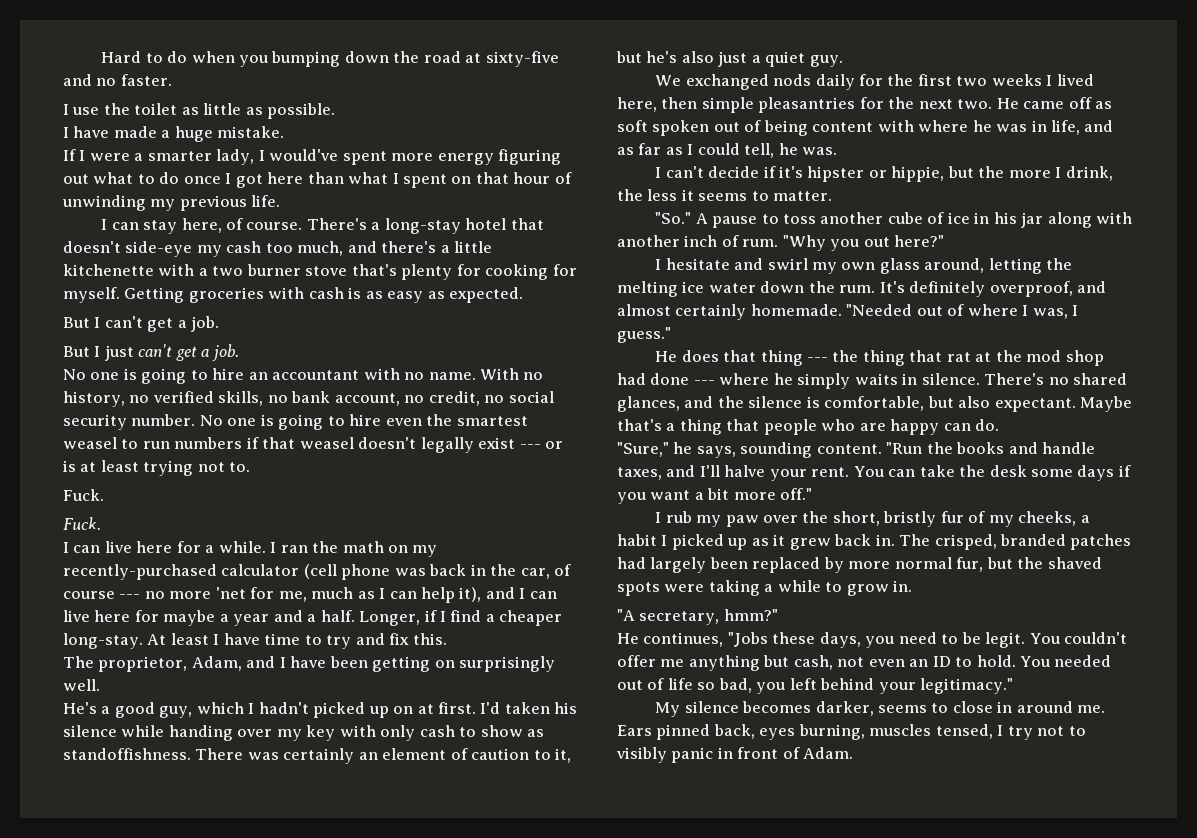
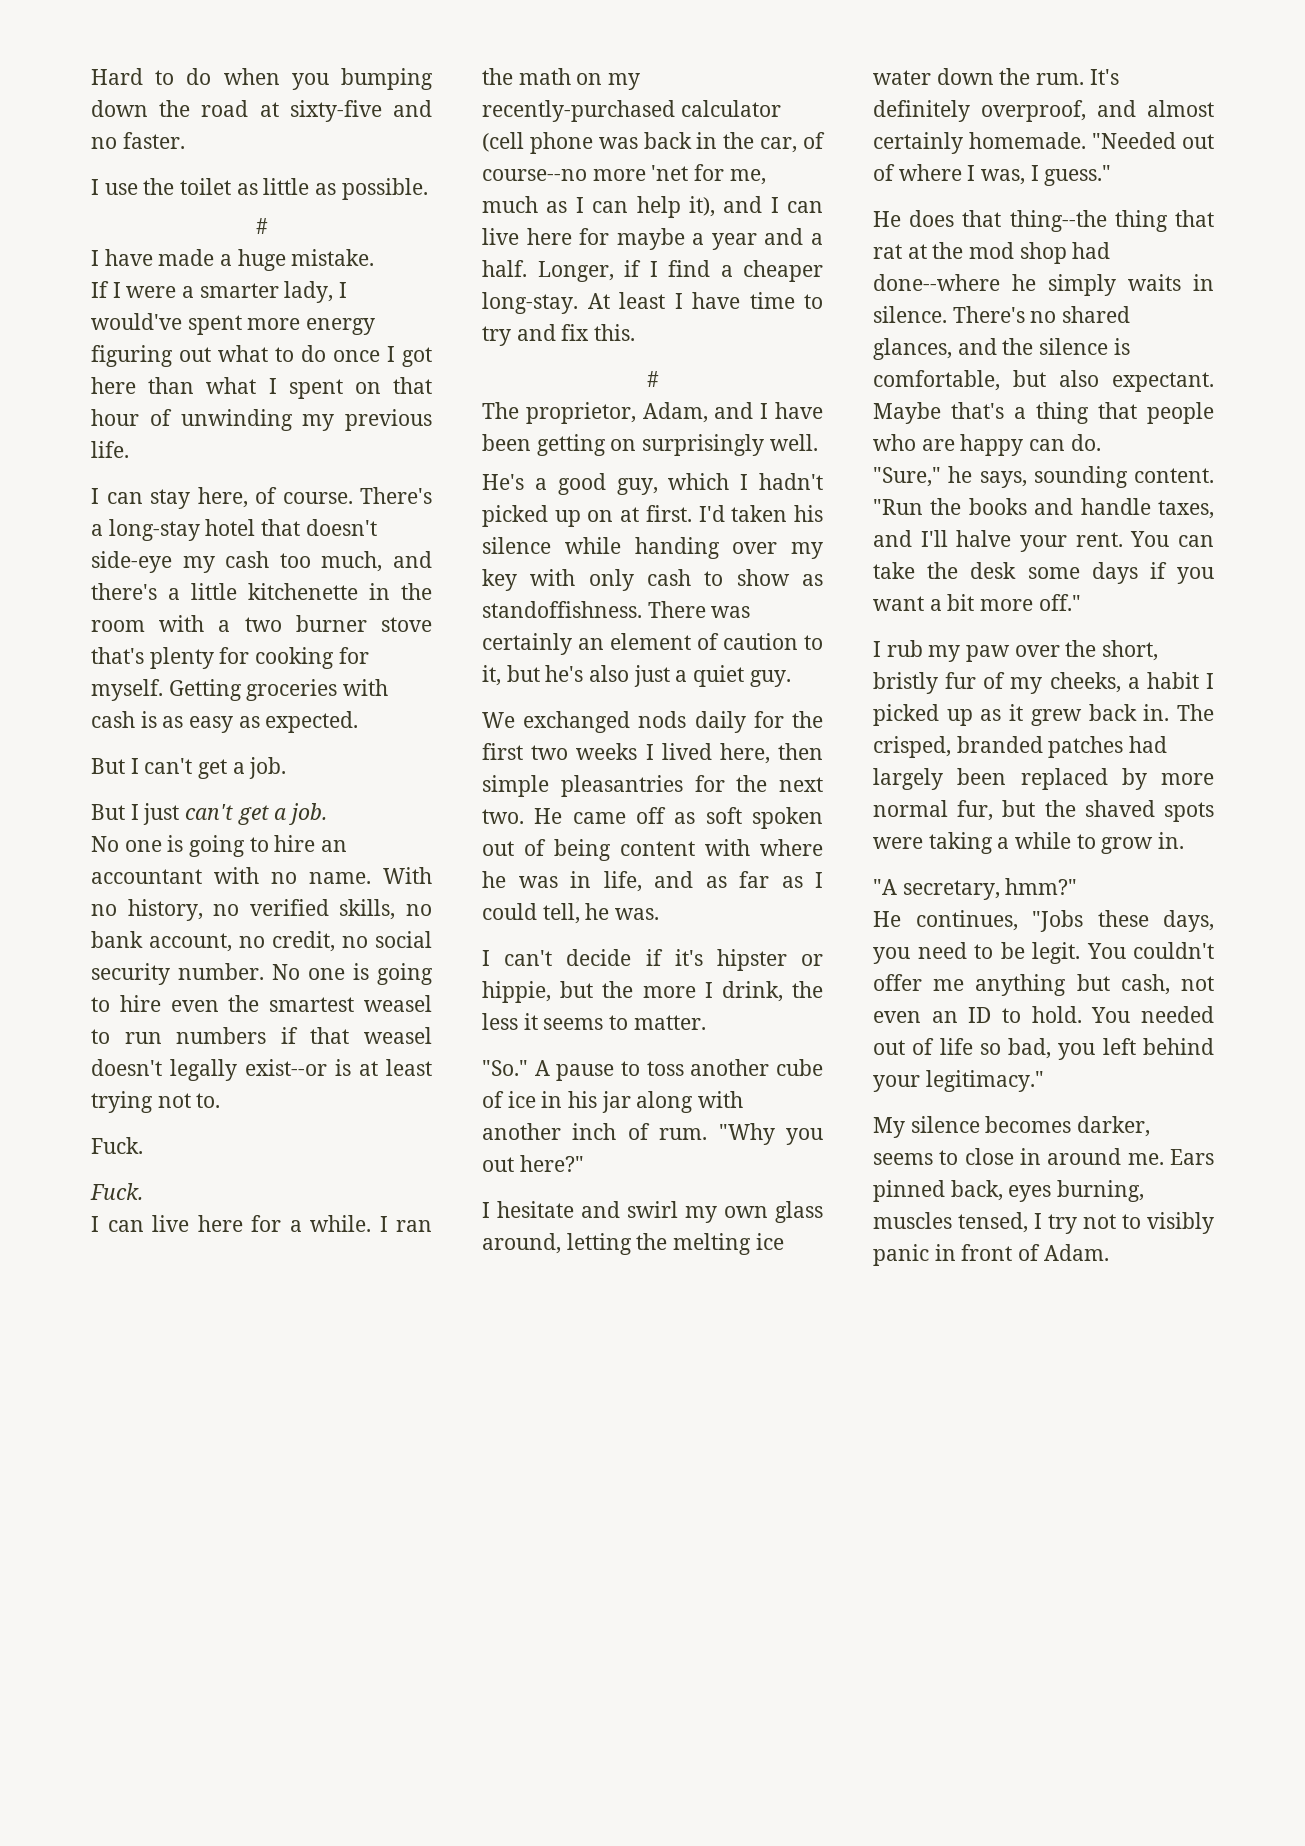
  I use the toilet as little as possible.
+ #
- There's a long-stay hotel that doesn't side-eye my cash too much, and there's a little kitchenette with a two burner stove that's plenty for cooking for myself.
+ There's a long-stay hotel that doesn't side-eye my cash too much, and there's a little kitchenette in the room with a two burner stove that's plenty for cooking for myself.
- No one is going to hire even the smartest weasel to run numbers if that weasel doesn't legally exist --- or is at least trying not to.
+ No one is going to hire even the smartest weasel to run numbers if that weasel doesn't legally exist--or is at least trying not to.
- I ran the math on my recently-purchased calculator (cell phone was back in the car, of course --- no more 'net for me, much as I can help it), and I can live here for maybe a year and a half.
+ I ran the math on my recently-purchased calculator (cell phone was back in the car, of course--no more 'net for me, much as I can help it), and I can live here for maybe a year and a half.
  At least I have time to try and fix this.
+ #
- He does that thing --- the thing that rat at the mod shop had done --- where he simply waits in silence.
+ He does that thing--the thing that rat at the mod shop had done--where he simply waits in silence.

